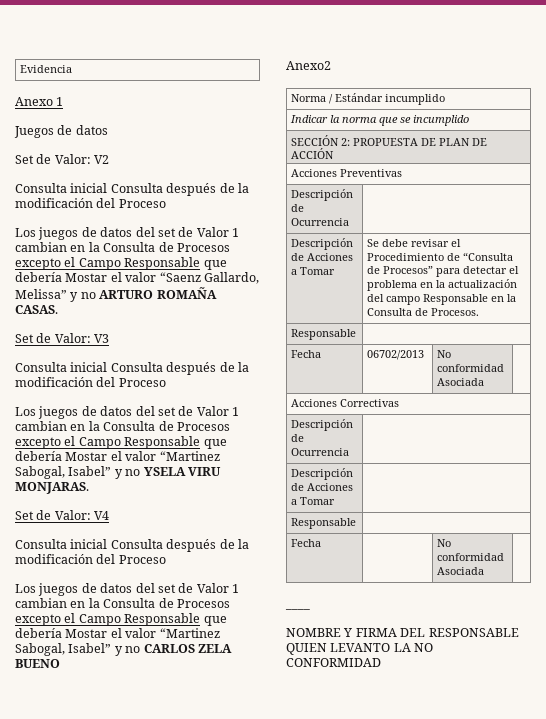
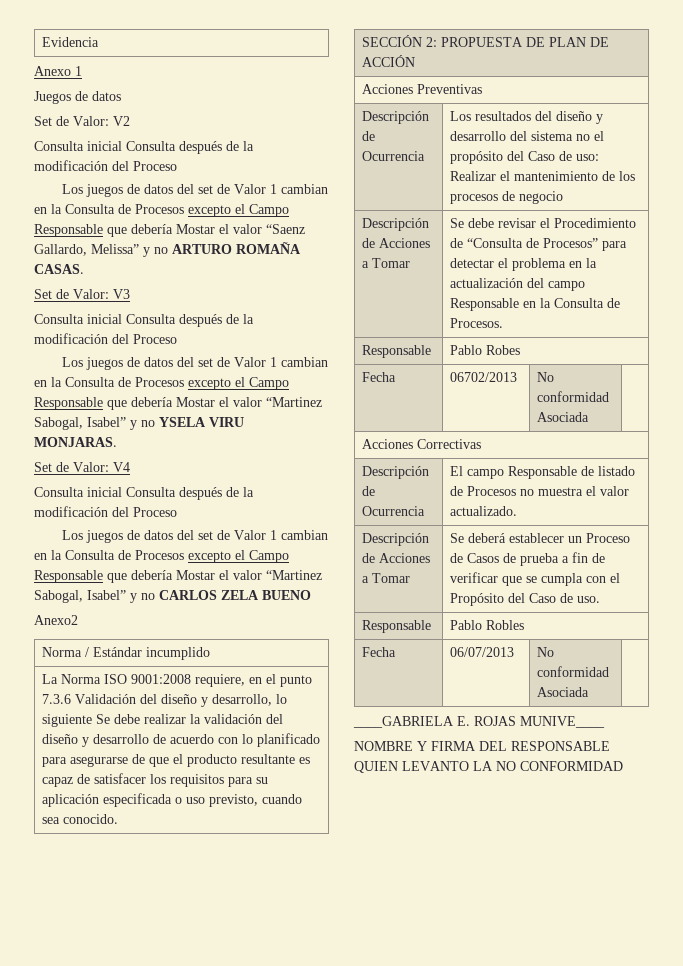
- Indicar la norma que se incumplido
+ La Norma ISO 9001:2008 requiere, en el punto 7.3.6 Validación del diseño y desarrollo, lo siguiente Se debe realizar la validación del diseño y desarrollo de acuerdo con lo planificado para asegurarse de que el producto resultante es capaz de satisfacer los requisitos para su aplicación especificada o uso previsto, cuando sea conocido.
  Acciones Preventivas
- Descripción de Ocurrencia |
+ Descripción de Ocurrencia | Los resultados del diseño y desarrollo del sistema no el propósito del Caso de uso: Realizar el mantenimiento de los procesos de negocio
  Descripción de Acciones a Tomar | Se debe revisar el Procedimiento de “Consulta de Procesos” para detectar el problema en la actualización del campo Responsable en la Consulta de Procesos.
- Responsable |
+ Responsable | Pablo Robes
  Acciones Correctivas
- Descripción de Ocurrencia |
- Descripción de Acciones a Tomar |
- Responsable |
- Fecha | | No conformidad Asociada |
- ____
+ Descripción de Ocurrencia | El campo Responsable de listado de Procesos no muestra el valor actualizado.
+ Descripción de Acciones a Tomar | Se deberá establecer un Proceso de Casos de prueba a fin de verificar que se cumpla con el Propósito del Caso de uso.
+ Responsable | Pablo Robles
+ Fecha | 06/07/2013 | No conformidad Asociada |
+ ____GABRIELA E. ROJAS MUNIVE____

